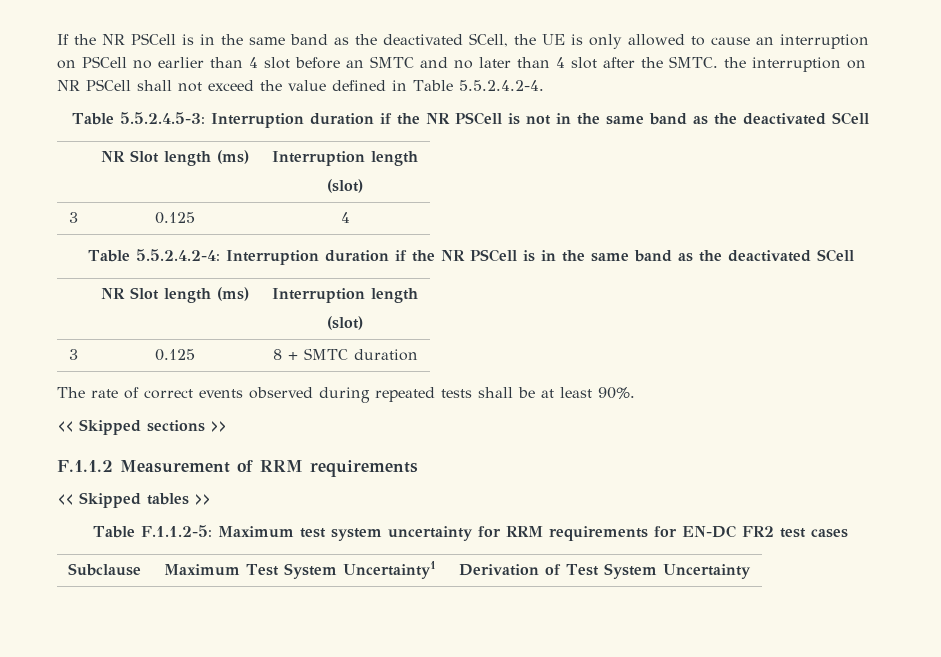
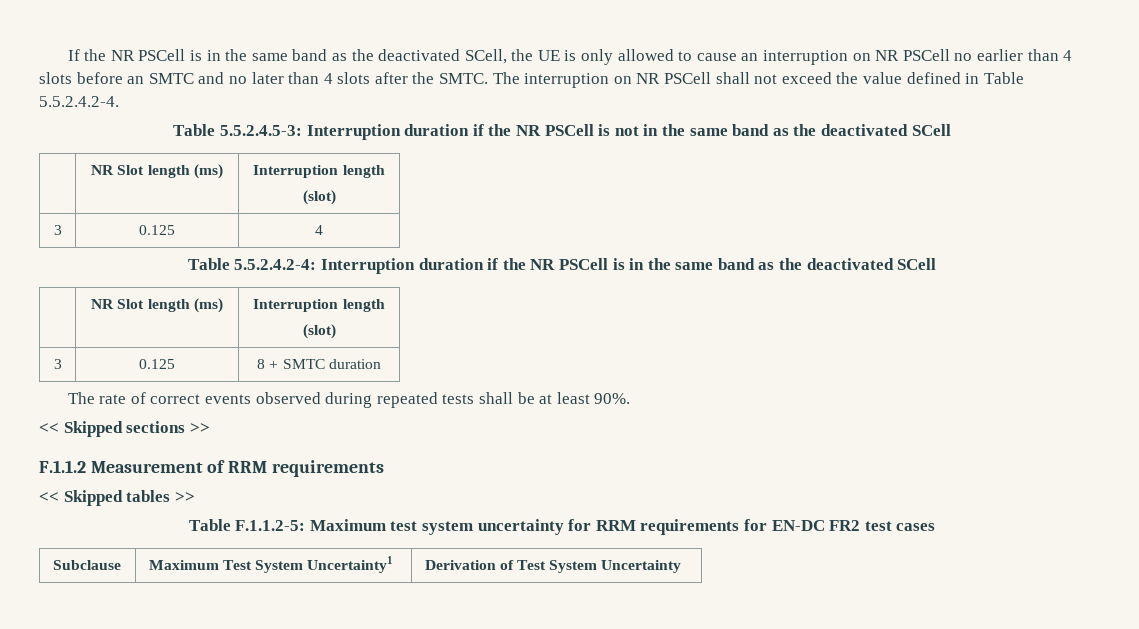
- If the NR PSCell is in the same band as the deactivated SCell, the UE is only allowed to cause an interruption on PSCell no earlier than 4 slot before an SMTC and no later than 4 slot after the SMTC. the interruption on NR PSCell shall not exceed the value defined in Table 5.5.2.4.2-4.
+ If the NR PSCell is in the same band as the deactivated SCell, the UE is only allowed to cause an interruption on NR PSCell no earlier than 4 slots before an SMTC and no later than 4 slots after the SMTC. The interruption on NR PSCell shall not exceed the value defined in Table 5.5.2.4.2-4.

